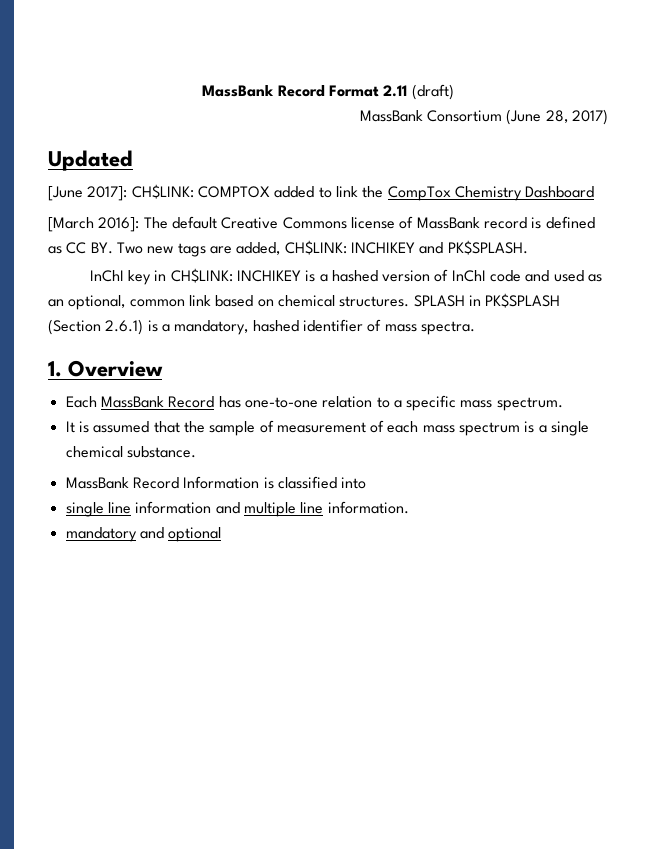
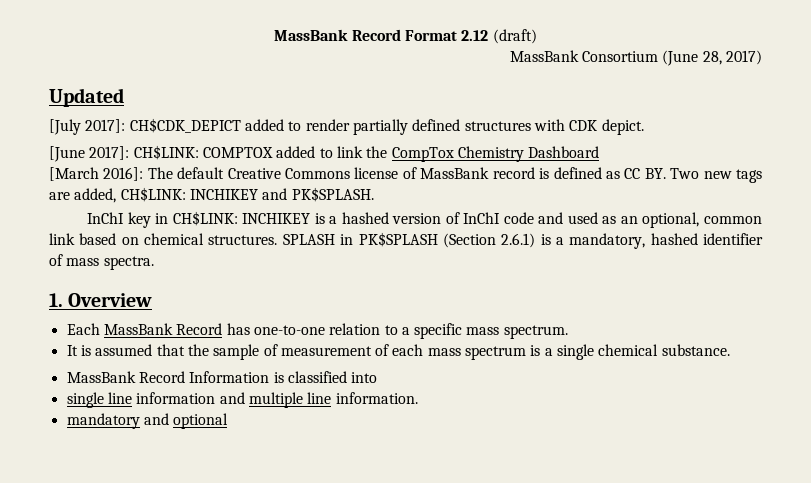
- MassBank Record Format 2.11 (draft)
+ MassBank Record Format 2.12 (draft)
+ [July 2017]: CH$CDK_DEPICT added to render partially defined structures with CDK depict.

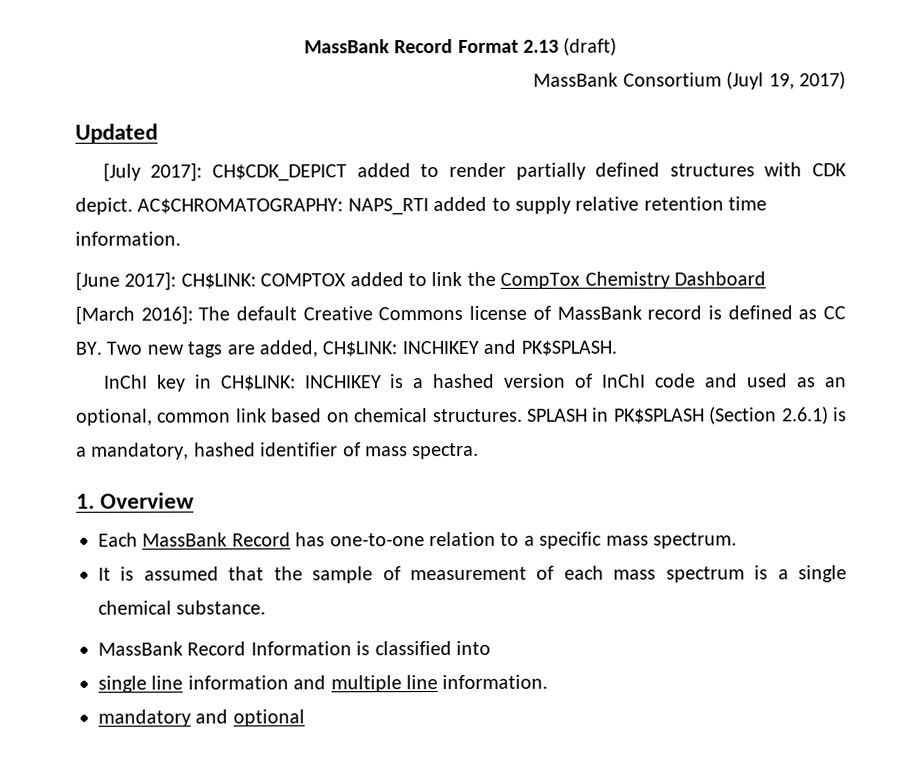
- MassBank Record Format 2.12 (draft)
+ MassBank Record Format 2.13 (draft)
- MassBank Consortium (June 28, 2017)
+ MassBank Consortium (Juyl 19, 2017)
+ AC$CHROMATOGRAPHY: NAPS_RTI added to supply relative retention time information.

